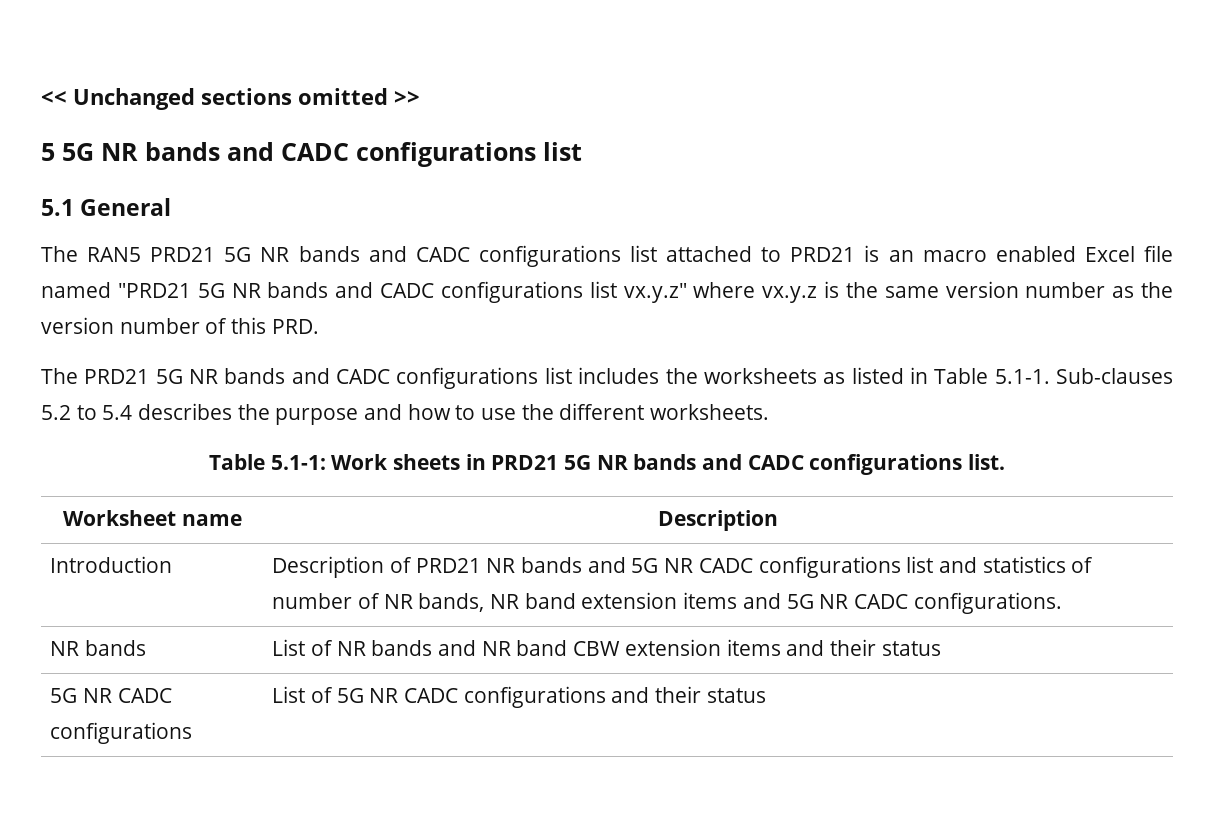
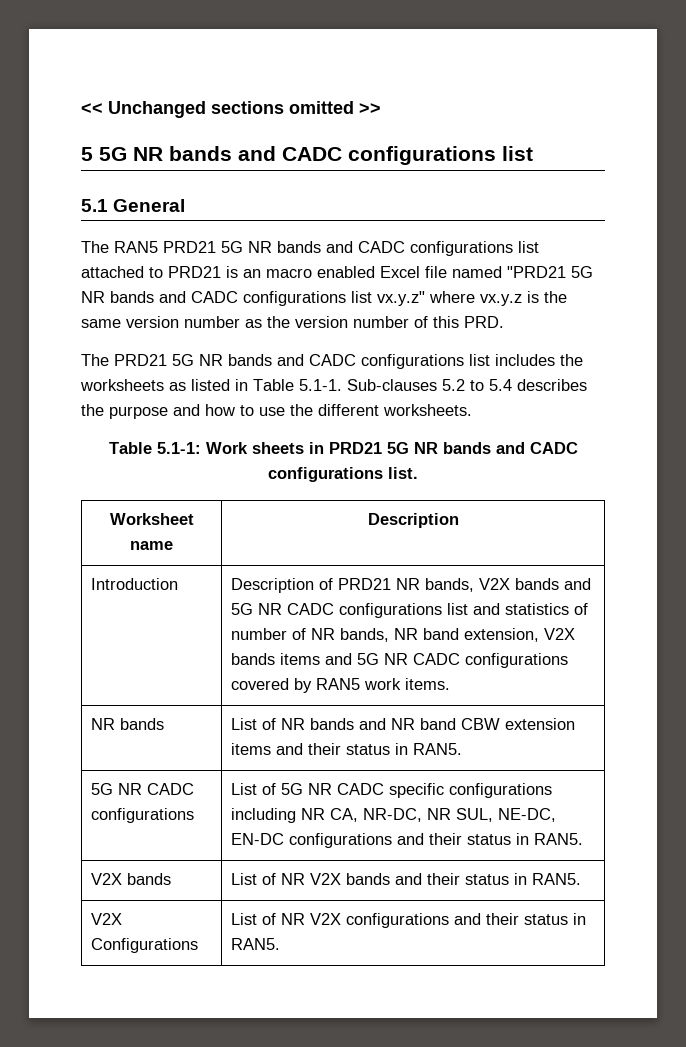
- Introduction | Description of PRD21 NR bands and 5G NR CADC configurations list and statistics of number of NR bands, NR band extension items and 5G NR CADC configurations.
+ Introduction | Description of PRD21 NR bands, V2X bands and 5G NR CADC configurations list and statistics of number of NR bands, NR band extension, V2X bands items and 5G NR CADC configurations covered by RAN5 work items.
- NR bands | List of NR bands and NR band CBW extension items and their status
+ NR bands | List of NR bands and NR band CBW extension items and their status in RAN5.
- 5G NR CADC configurations | List of 5G NR CADC configurations and their status
+ 5G NR CADC configurations | List of 5G NR CADC specific configurations including NR CA, NR-DC, NR SUL, NE-DC, EN-DC configurations and their status in RAN5.
+ V2X bands | List of NR V2X bands and their status in RAN5.
+ V2X Configurations | List of NR V2X configurations and their status in RAN5.

